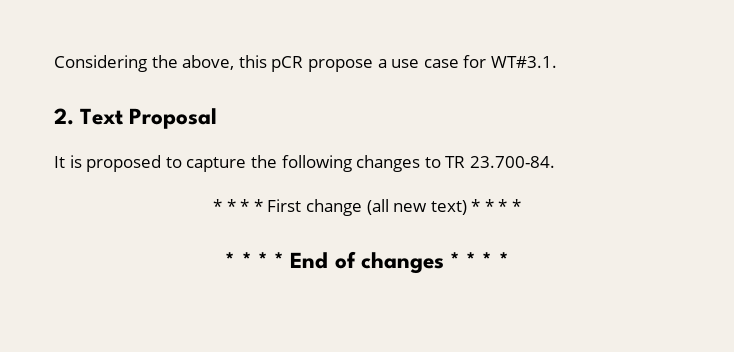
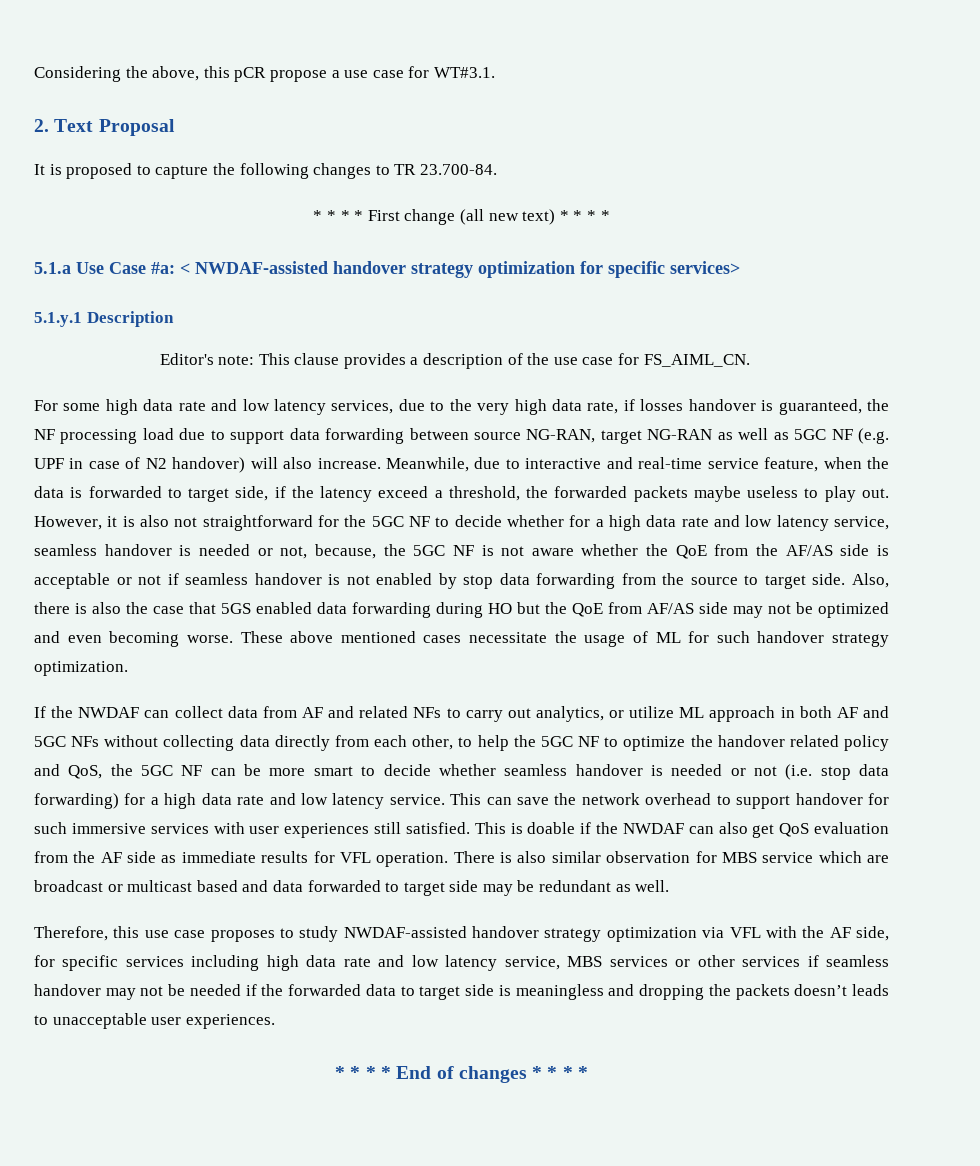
+ 5.1.a Use Case #a: < NWDAF-assisted handover strategy optimization for specific services>
+ 5.1.y.1 Description
+ Editor's note: This clause provides a description of the use case for FS_AIML_CN.
+ For some high data rate and low latency services, due to the very high data rate, if losses handover is guaranteed, the NF processing load due to support data forwarding between source NG-RAN, target NG-RAN as well as 5GC NF (e.g. UPF in case of N2 handover) will also increase. Meanwhile, due to interactive and real-time service feature, when the data is forwarded to target side, if the latency exceed a threshold, the forwarded packets maybe useless to play out. However, it is also not straightforward for the 5GC NF to decide whether for a high data rate and low latency service, seamless handover is needed or not, because, the 5GC NF is not aware whether the QoE from the AF/AS side is acceptable or not if seamless handover is not enabled by stop data forwarding from the source to target side. Also, there is also the case that 5GS enabled data forwarding during HO but the QoE from AF/AS side may not be optimized and even becoming worse. These above mentioned cases necessitate the usage of ML for such handover strategy optimization.
+ If the NWDAF can collect data from AF and related NFs to carry out analytics, or utilize ML approach in both AF and 5GC NFs without collecting data directly from each other, to help the 5GC NF to optimize the handover related policy and QoS, the 5GC NF can be more smart to decide whether seamless handover is needed or not (i.e. stop data forwarding) for a high data rate and low latency service. This can save the network overhead to support handover for such immersive services with user experiences still satisfied. This is doable if the NWDAF can also get QoS evaluation from the AF side as immediate results for VFL operation. There is also similar observation for MBS service which are broadcast or multicast based and data forwarded to target side may be redundant as well.
+ Therefore, this use case proposes to study NWDAF-assisted handover strategy optimization via VFL with the AF side, for specific services including high data rate and low latency service, MBS services or other services if seamless handover may not be needed if the forwarded data to target side is meaningless and dropping the packets doesn’t leads to unacceptable user experiences.

